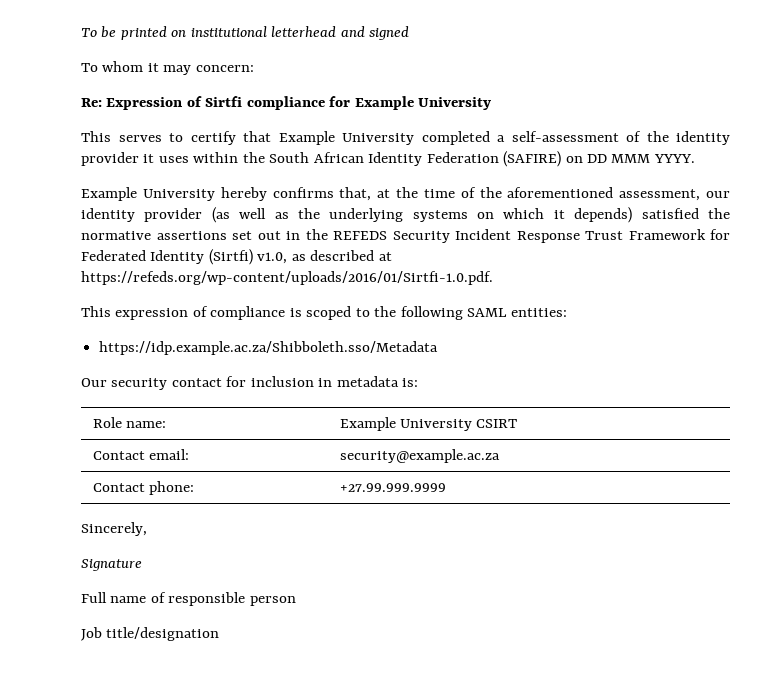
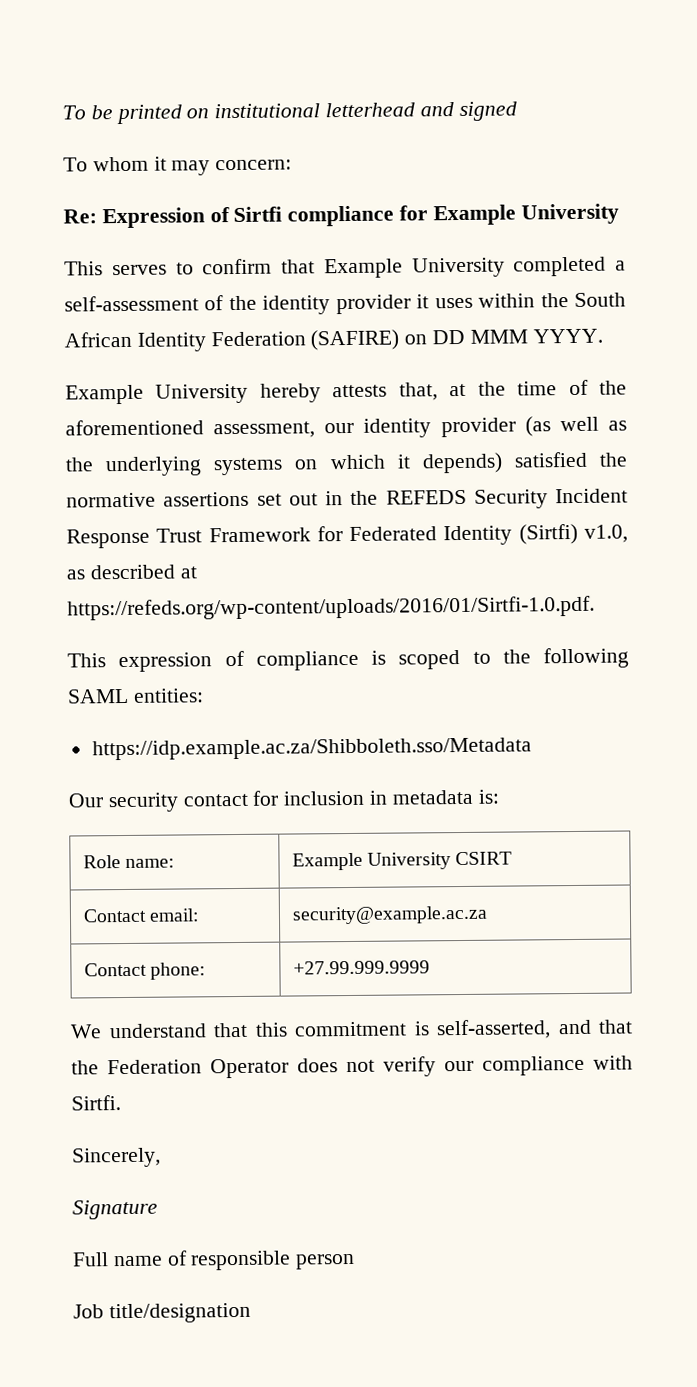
- This serves to certify that Example University completed a self-assessment of the identity provider it uses within the South African Identity Federation (SAFIRE) on DD MMM YYYY.
+ This serves to confirm that Example University completed a self-assessment of the identity provider it uses within the South African Identity Federation (SAFIRE) on DD MMM YYYY.
- Example University hereby confirms that, at the time of the aforementioned assessment, our identity provider (as well as the underlying systems on which it depends) satisfied the normative assertions set out in the REFEDS Security Incident Response Trust Framework for Federated Identity (Sirtfi) v1.0, as described at https://refeds.org/wp-content/uploads/2016/01/Sirtfi-1.0.pdf.
+ Example University hereby attests that, at the time of the aforementioned assessment, our identity provider (as well as the underlying systems on which it depends) satisfied the normative assertions set out in the REFEDS Security Incident Response Trust Framework for Federated Identity (Sirtfi) v1.0, as described at https://refeds.org/wp-content/uploads/2016/01/Sirtfi-1.0.pdf.
+ We understand that this commitment is self-asserted, and that the Federation Operator does not verify our compliance with Sirtfi.

